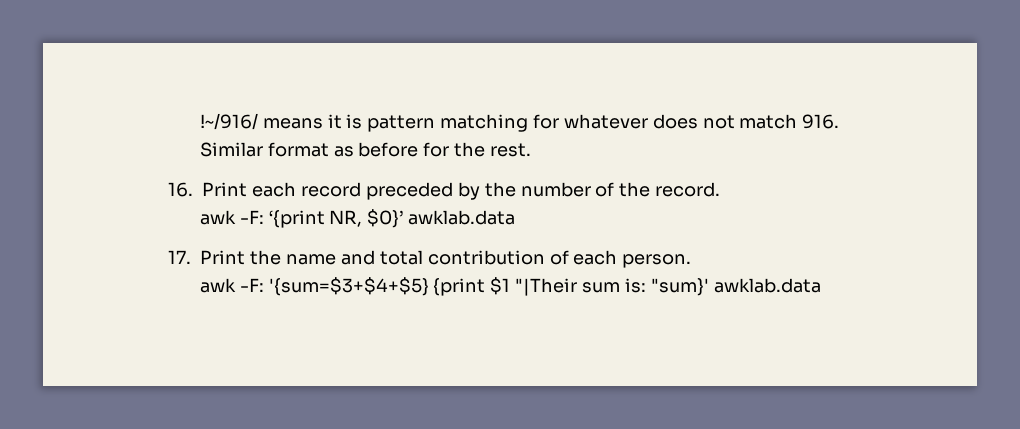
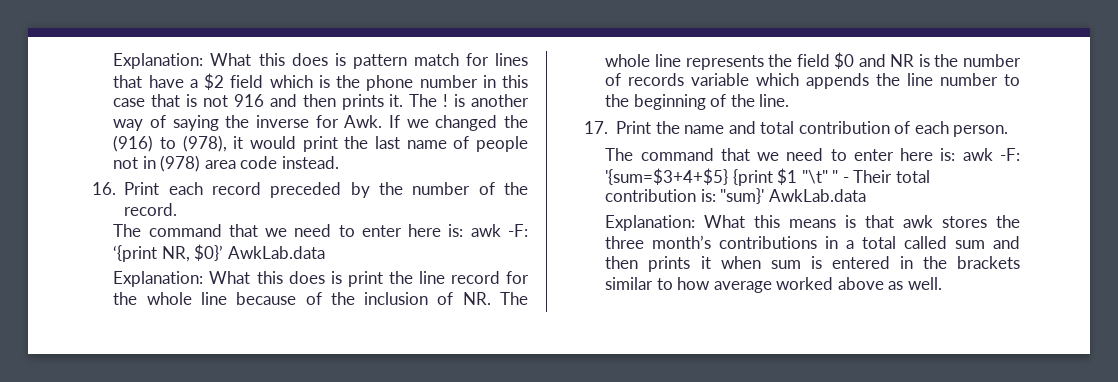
- !~/916/ means it is pattern matching for whatever does not match 916. Similar format as before for the rest.
+ Explanation: What this does is pattern match for lines that have a $2 field which is the phone number in this case that is not 916 and then prints it. The ! is another way of saying the inverse for Awk. If we changed the (916) to (978), it would print the last name of people not in (978) area code instead.
- awk -F: ‘{print NR, $0}’ awklab.data
+ The command that we need to enter here is: awk -F: ‘{print NR, $0}’ AwkLab.data
+ Explanation: What this does is print the line record for the whole line because of the inclusion of NR. The whole line represents the field $0 and NR is the number of records variable which appends the line number to the beginning of the line.
- awk -F: '{sum=$3+$4+$5} {print $1 "|Their sum is: "sum}' awklab.data
+ The command that we need to enter here is: awk -F: '{sum=$3+4+$5} {print $1 "\t" " - Their total contribution is: "sum}' AwkLab.data
+ Explanation: What this means is that awk stores the three month’s contributions in a total called sum and then prints it when sum is entered in the brackets similar to how average worked above as well.

